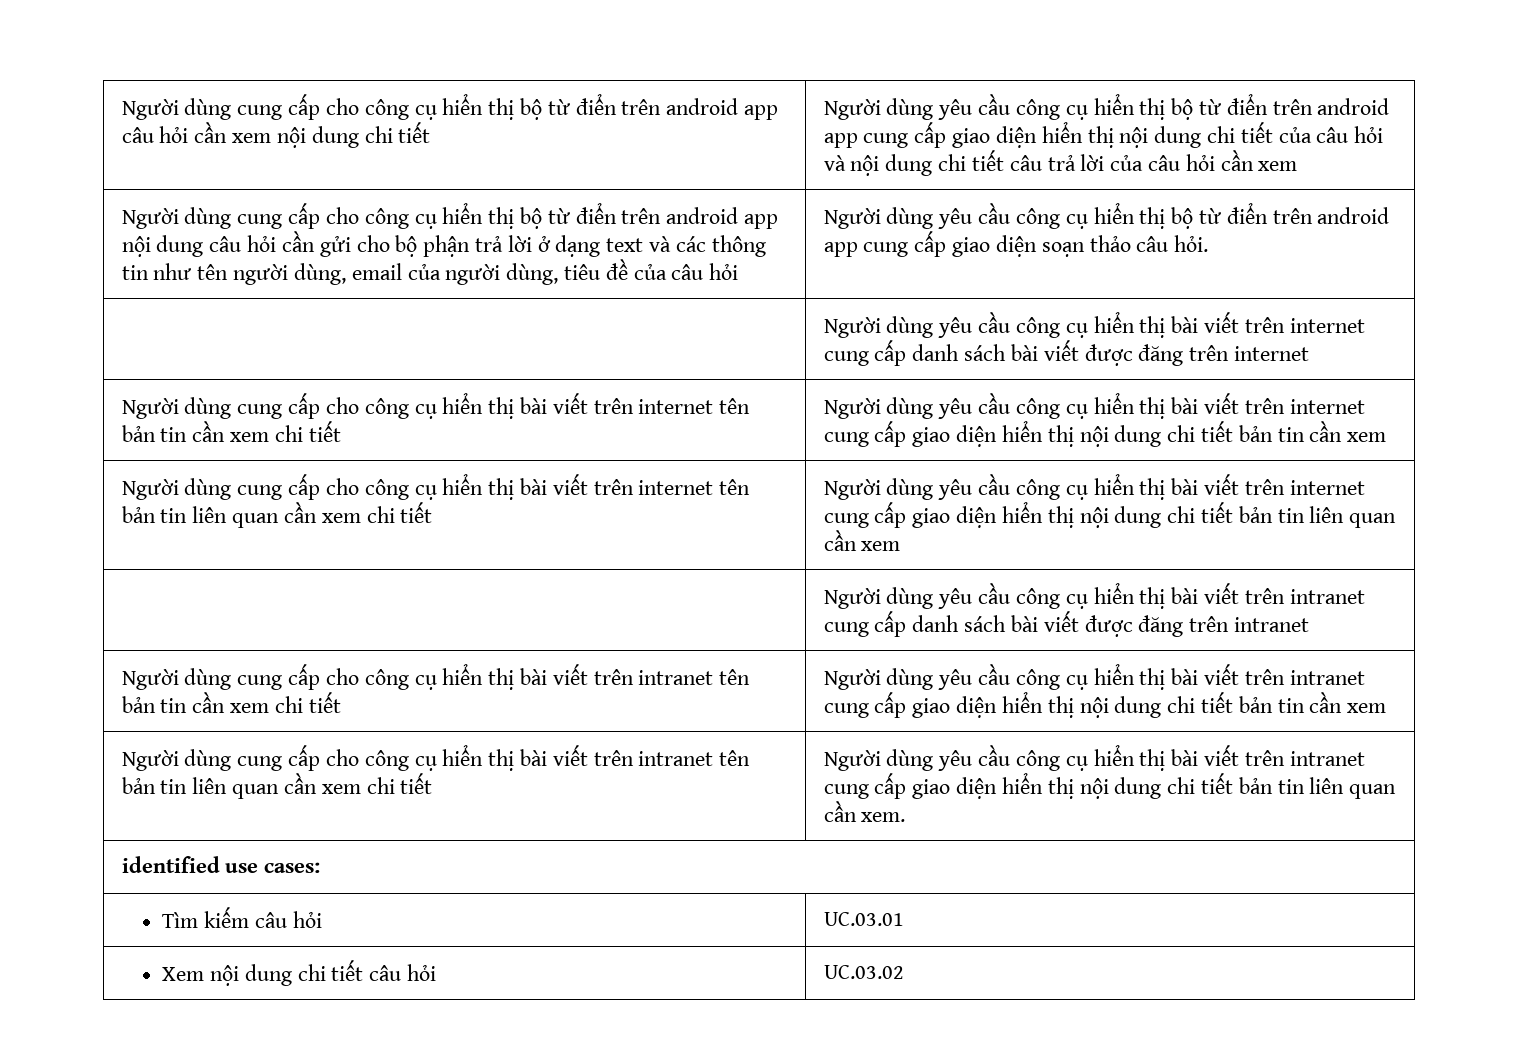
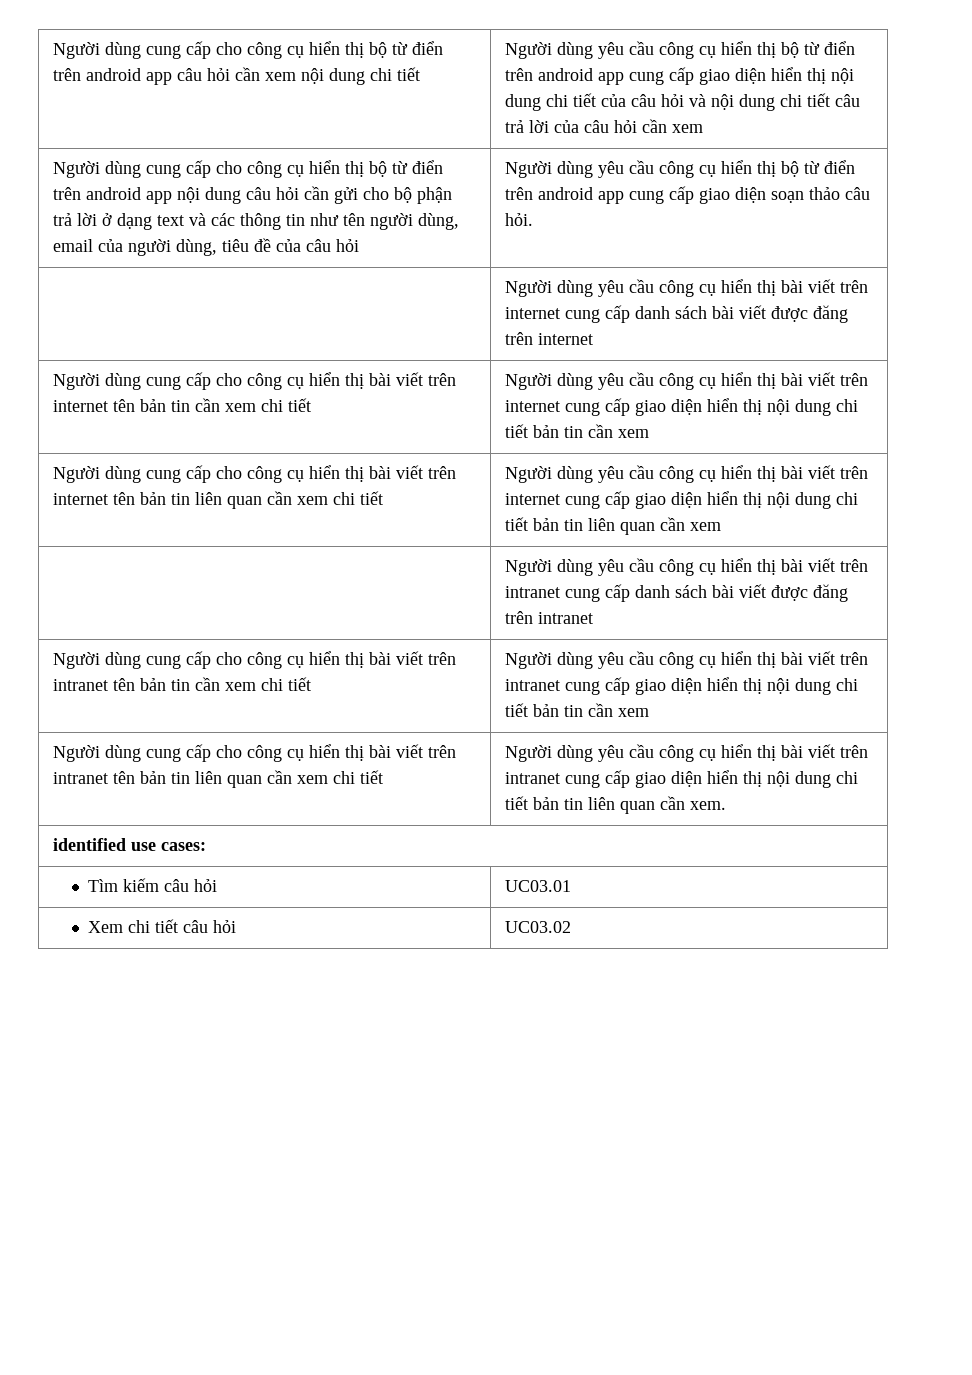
- Tìm kiếm câu hỏi | UC.03.01
+ Tìm kiếm câu hỏi | UC03.01
- Xem nội dung chi tiết câu hỏi | UC.03.02
+ Xem chi tiết câu hỏi | UC03.02

